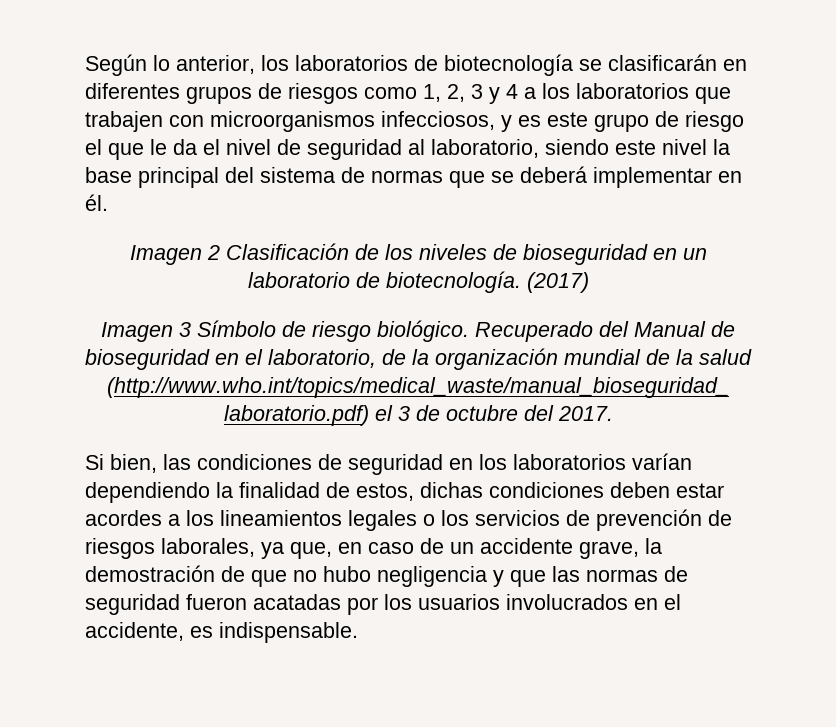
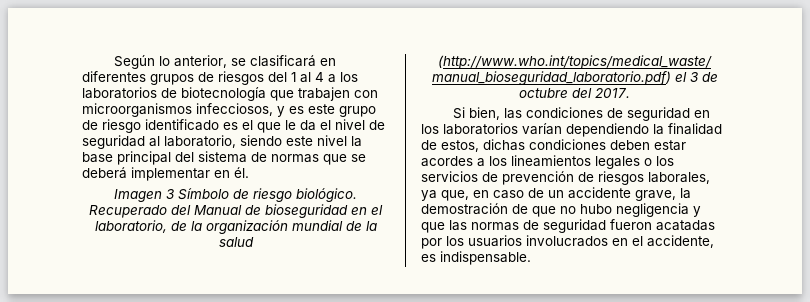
- Según lo anterior, los laboratorios de biotecnología se clasificarán en diferentes grupos de riesgos como 1, 2, 3 y 4 a los laboratorios que trabajen con microorganismos infecciosos, y es este grupo de riesgo el que le da el nivel de seguridad al laboratorio, siendo este nivel la base principal del sistema de normas que se deberá implementar en él.
+ Según lo anterior, se clasificará en diferentes grupos de riesgos del 1 al 4 a los laboratorios de biotecnología que trabajen con microorganismos infecciosos, y es este grupo de riesgo identificado es el que le da el nivel de seguridad al laboratorio, siendo este nivel la base principal del sistema de normas que se deberá implementar en él.
- Imagen 2 Clasificación de los niveles de bioseguridad en un laboratorio de biotecnología. (2017)

